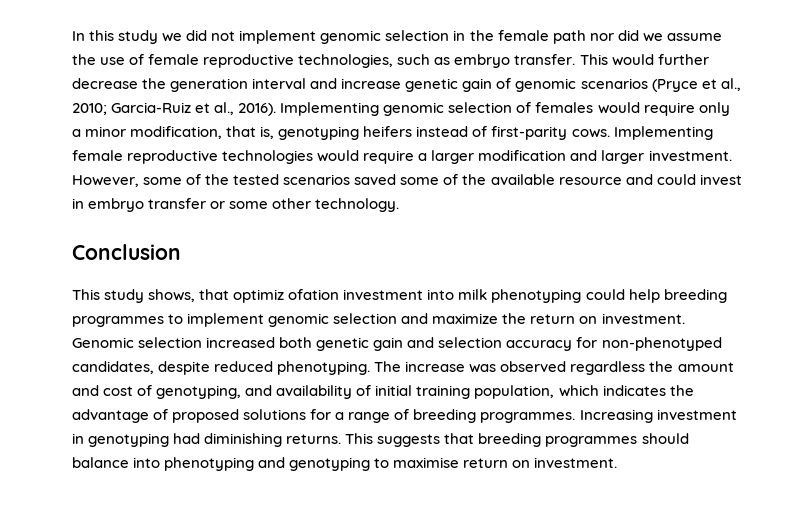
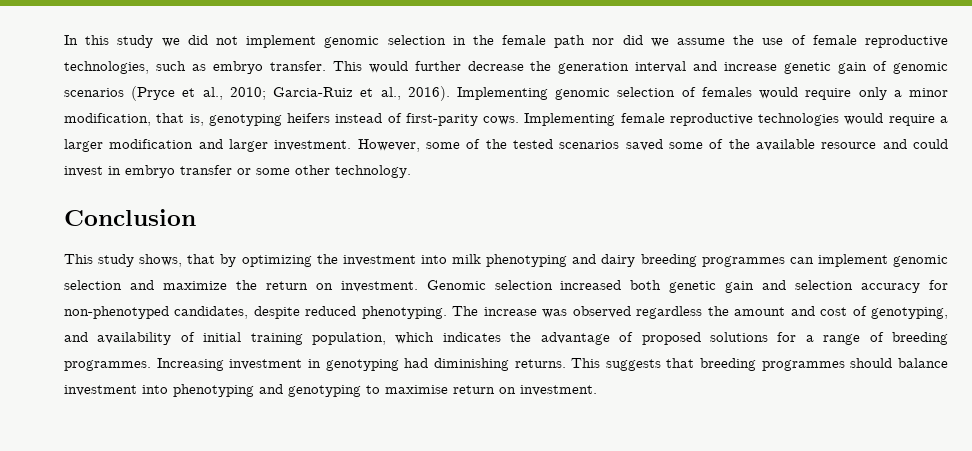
- This study shows, that optimiz ofation investment into milk phenotyping could help breeding programmes to implement genomic selection and maximize the return on investment.
+ This study shows, that by optimizing the investment into milk phenotyping and dairy breeding programmes can implement genomic selection and maximize the return on investment.
- This suggests that breeding programmes should balance into phenotyping and genotyping to maximise return on investment.
+ This suggests that breeding programmes should balance investment into phenotyping and genotyping to maximise return on investment.

